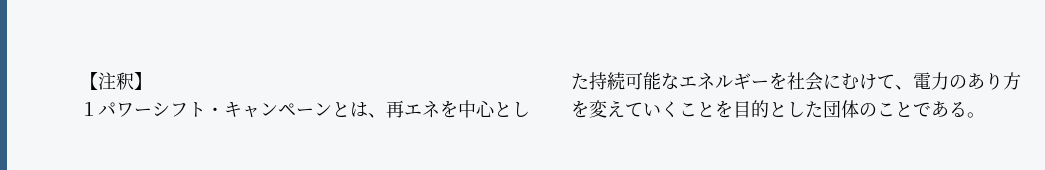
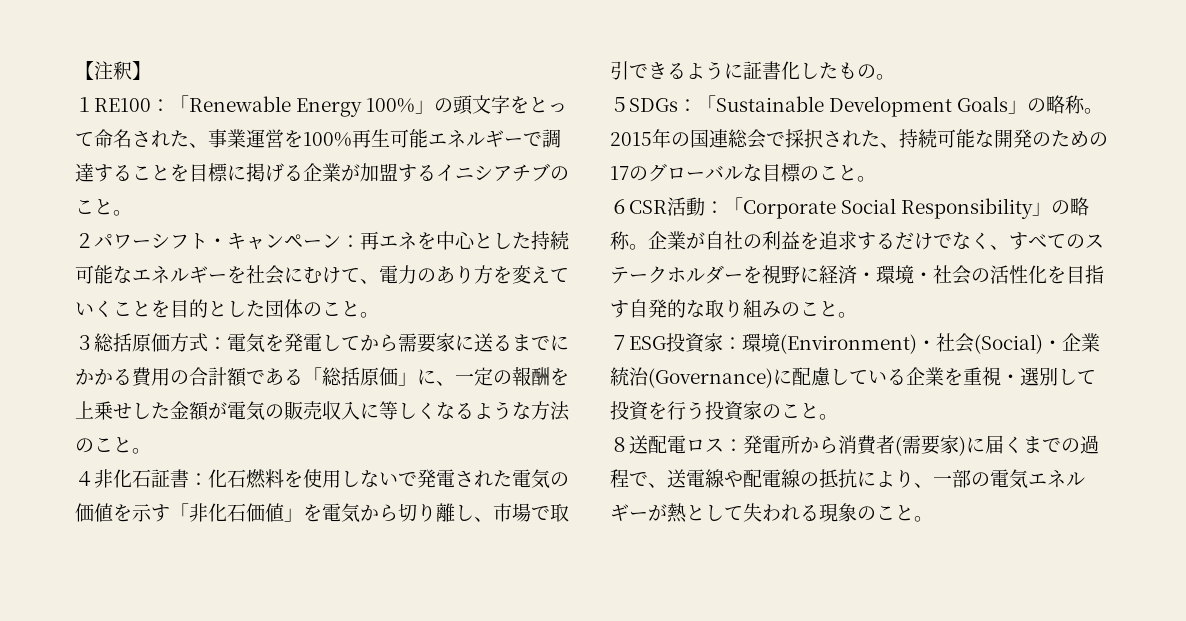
- １パワーシフト・キャンペーンとは、再エネを中心とした持続可能なエネルギーを社会にむけて、電力のあり方を変えていくことを目的とした団体のことである。
+ １RE100：「Renewable Energy 100%」の頭文字をとって命名された、事業運営を100%再生可能エネルギーで調達することを目標に掲げる企業が加盟するイニシアチブのこと。
+ ２パワーシフト・キャンペーン：再エネを中心とした持続可能なエネルギーを社会にむけて、電力のあり方を変えていくことを目的とした団体のこと。
+ ３総括原価方式：電気を発電してから需要家に送るまでにかかる費用の合計額である「総括原価」に、一定の報酬を上乗せした金額が電気の販売収入に等しくなるような方法のこと。
+ ４非化石証書：化石燃料を使用しないで発電された電気の価値を示す「非化石価値」を電気から切り離し、市場で取引できるように証書化したもの。
+ ５SDGs：「Sustainable Development Goals」の略称。2015年の国連総会で採択された、持続可能な開発のための17のグローバルな目標のこと。
+ ６CSR活動：「Corporate Social Responsibility」の略称。企業が自社の利益を追求するだけでなく、すべてのステークホルダーを視野に経済・環境・社会の活性化を目指す自発的な取り組みのこと。
+ ７ESG投資家：環境(Environment)・社会(Social)・企業統治(Governance)に配慮している企業を重視・選別して投資を行う投資家のこと。
+ ８送配電ロス：発電所から消費者(需要家)に届くまでの過程で、送電線や配電線の抵抗により、一部の電気エネルギーが熱として失われる現象のこと。

